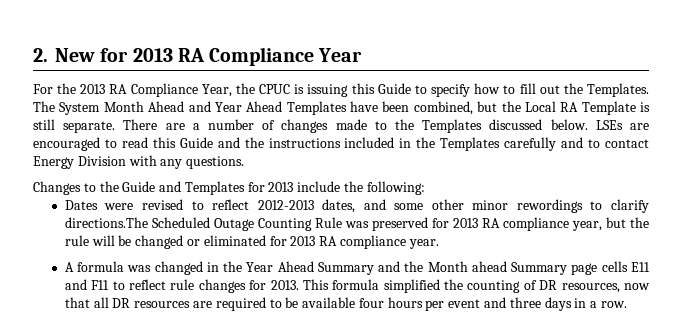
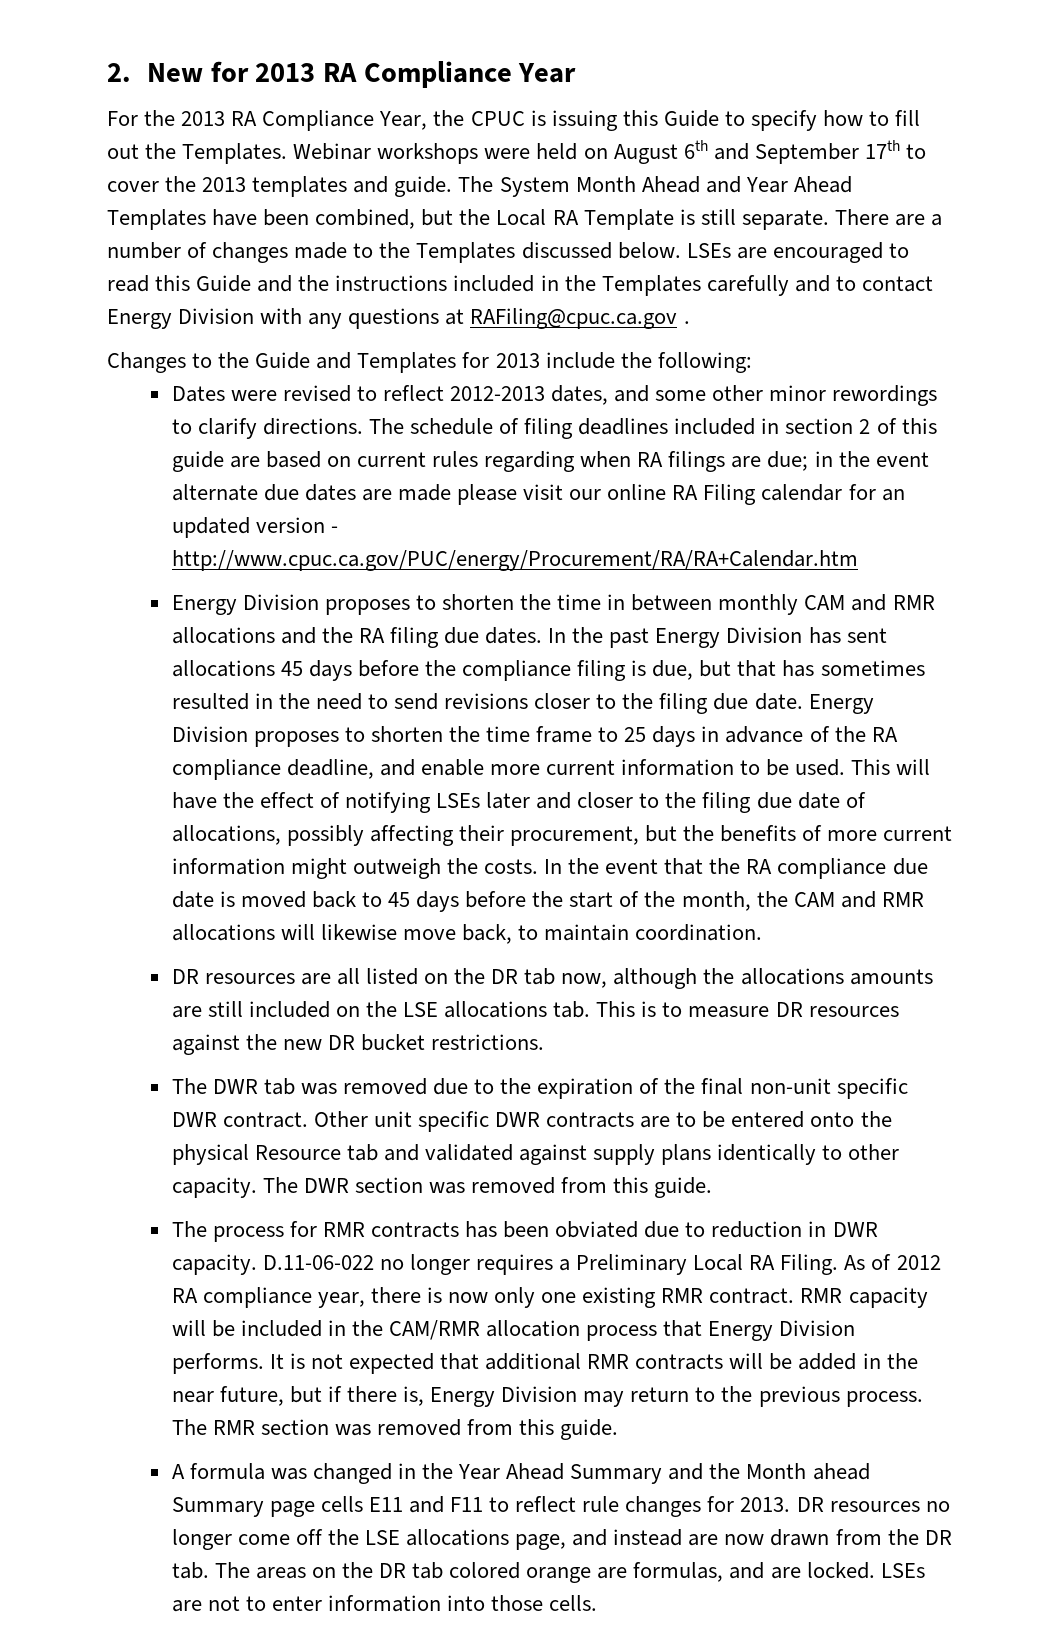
+ Webinar workshops were held on August 6th and September 17th to cover the 2013 templates and guide.
- LSEs are encouraged to read this Guide and the instructions included in the Templates carefully and to contact Energy Division with any questions.
+ LSEs are encouraged to read this Guide and the instructions included in the Templates carefully and to contact Energy Division with any questions at RAFiling@cpuc.ca.gov .
- Dates were revised to reflect 2012-2013 dates, and some other minor rewordings to clarify directions.The Scheduled Outage Counting Rule was preserved for 2013 RA compliance year, but the rule will be changed or eliminated for 2013 RA compliance year.
+ Dates were revised to reflect 2012-2013 dates, and some other minor rewordings to clarify directions. The schedule of filing deadlines included in section 2 of this guide are based on current rules regarding when RA filings are due; in the event alternate due dates are made please visit our online RA Filing calendar for an updated version - http://www.cpuc.ca.gov/PUC/energy/Procurement/RA/RA+Calendar.htm
+ Energy Division proposes to shorten the time in between monthly CAM and RMR allocations and the RA filing due dates. In the past Energy Division has sent allocations 45 days before the compliance filing is due, but that has sometimes resulted in the need to send revisions closer to the filing due date. Energy Division proposes to shorten the time frame to 25 days in advance of the RA compliance deadline, and enable more current information to be used. This will have the effect of notifying LSEs later and closer to the filing due date of allocations, possibly affecting their procurement, but the benefits of more current information might outweigh the costs. In the event that the RA compliance due date is moved back to 45 days before the start of the month, the CAM and RMR allocations will likewise move back, to maintain coordination.
+ DR resources are all listed on the DR tab now, although the allocations amounts are still included on the LSE allocations tab. This is to measure DR resources against the new DR bucket restrictions.
+ The DWR tab was removed due to the expiration of the final non-unit specific DWR contract. Other unit specific DWR contracts are to be entered onto the physical Resource tab and validated against supply plans identically to other capacity. The DWR section was removed from this guide.
+ The process for RMR contracts has been obviated due to reduction in DWR capacity. D.11-06-022 no longer requires a Preliminary Local RA Filing. As of 2012 RA compliance year, there is now only one existing RMR contract. RMR capacity will be included in the CAM/RMR allocation process that Energy Division performs. It is not expected that additional RMR contracts will be added in the near future, but if there is, Energy Division may return to the previous process. The RMR section was removed from this guide.
- This formula simplified the counting of DR resources, now that all DR resources are required to be available four hours per event and three days in a row.
+ DR resources no longer come off the LSE allocations page, and instead are now drawn from the DR tab. The areas on the DR tab colored orange are formulas, and are locked. LSEs are not to enter information into those cells.

